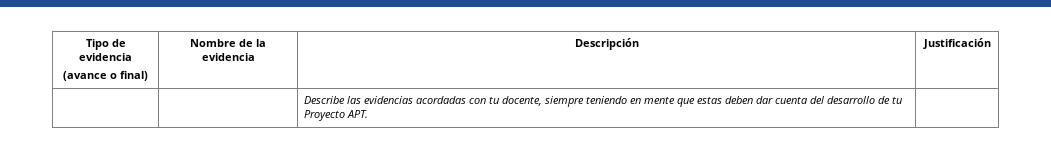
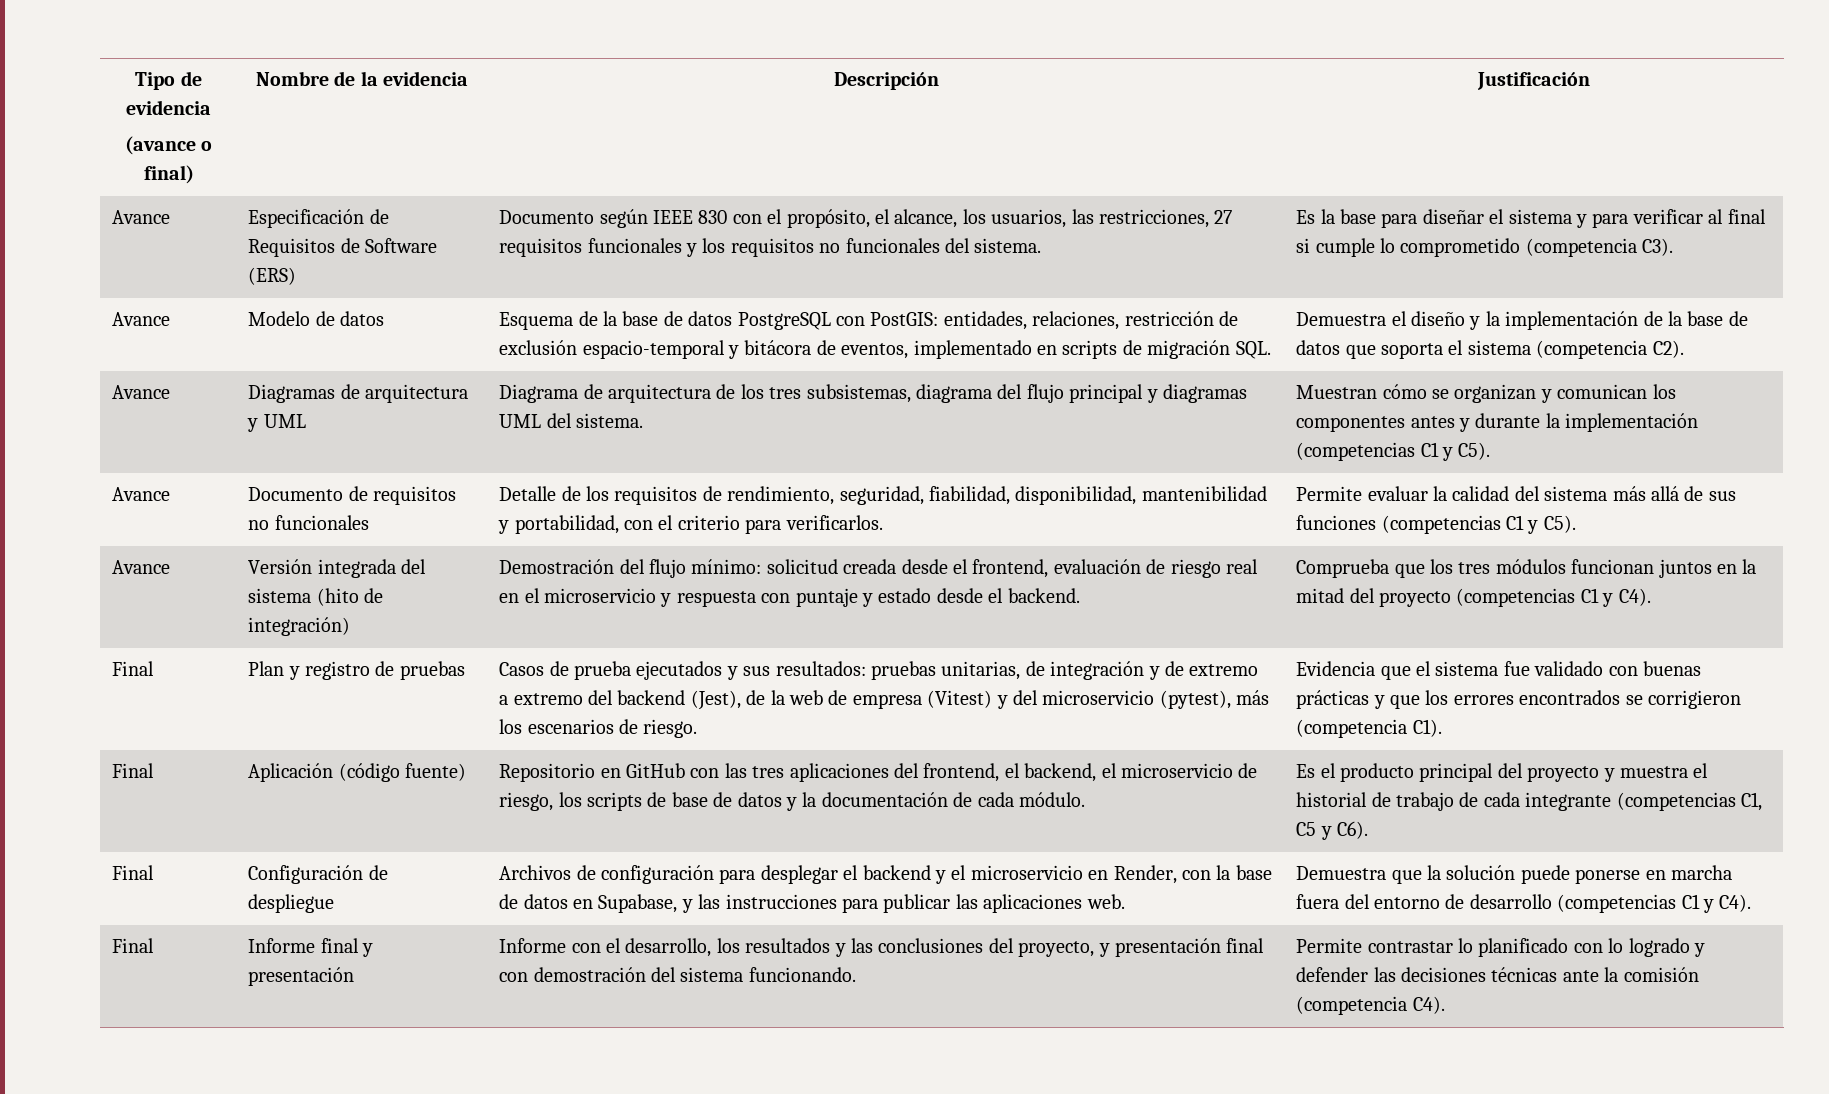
- Describe las evidencias acordadas con tu docente, siempre teniendo en mente que estas deben dar cuenta del desarrollo de tu Proyecto APT.
+ Avance | Especificación de Requisitos de Software (ERS) | Documento según IEEE 830 con el propósito, el alcance, los usuarios, las restricciones, 27 requisitos funcionales y los requisitos no funcionales del sistema. | Es la base para diseñar el sistema y para verificar al final si cumple lo comprometido (competencia C3).
+ Avance | Modelo de datos | Esquema de la base de datos PostgreSQL con PostGIS: entidades, relaciones, restricción de exclusión espacio-temporal y bitácora de eventos, implementado en scripts de migración SQL. | Demuestra el diseño y la implementación de la base de datos que soporta el sistema (competencia C2).
+ Avance | Diagramas de arquitectura y UML | Diagrama de arquitectura de los tres subsistemas, diagrama del flujo principal y diagramas UML del sistema. | Muestran cómo se organizan y comunican los componentes antes y durante la implementación (competencias C1 y C5).
+ Avance | Documento de requisitos no funcionales | Detalle de los requisitos de rendimiento, seguridad, fiabilidad, disponibilidad, mantenibilidad y portabilidad, con el criterio para verificarlos. | Permite evaluar la calidad del sistema más allá de sus funciones (competencias C1 y C5).
+ Avance | Versión integrada del sistema (hito de integración) | Demostración del flujo mínimo: solicitud creada desde el frontend, evaluación de riesgo real en el microservicio y respuesta con puntaje y estado desde el backend. | Comprueba que los tres módulos funcionan juntos en la mitad del proyecto (competencias C1 y C4).
+ Final | Plan y registro de pruebas | Casos de prueba ejecutados y sus resultados: pruebas unitarias, de integración y de extremo a extremo del backend (Jest), de la web de empresa (Vitest) y del microservicio (pytest), más los escenarios de riesgo. | Evidencia que el sistema fue validado con buenas prácticas y que los errores encontrados se corrigieron (competencia C1).
+ Final | Aplicación (código fuente) | Repositorio en GitHub con las tres aplicaciones del frontend, el backend, el microservicio de riesgo, los scripts de base de datos y la documentación de cada módulo. | Es el producto principal del proyecto y muestra el historial de trabajo de cada integrante (competencias C1, C5 y C6).
+ Final | Configuración de despliegue | Archivos de configuración para desplegar el backend y el microservicio en Render, con la base de datos en Supabase, y las instrucciones para publicar las aplicaciones web. | Demuestra que la solución puede ponerse en marcha fuera del entorno de desarrollo (competencias C1 y C4).
+ Final | Informe final y presentación | Informe con el desarrollo, los resultados y las conclusiones del proyecto, y presentación final con demostración del sistema funcionando. | Permite contrastar lo planificado con lo logrado y defender las decisiones técnicas ante la comisión (competencia C4).

